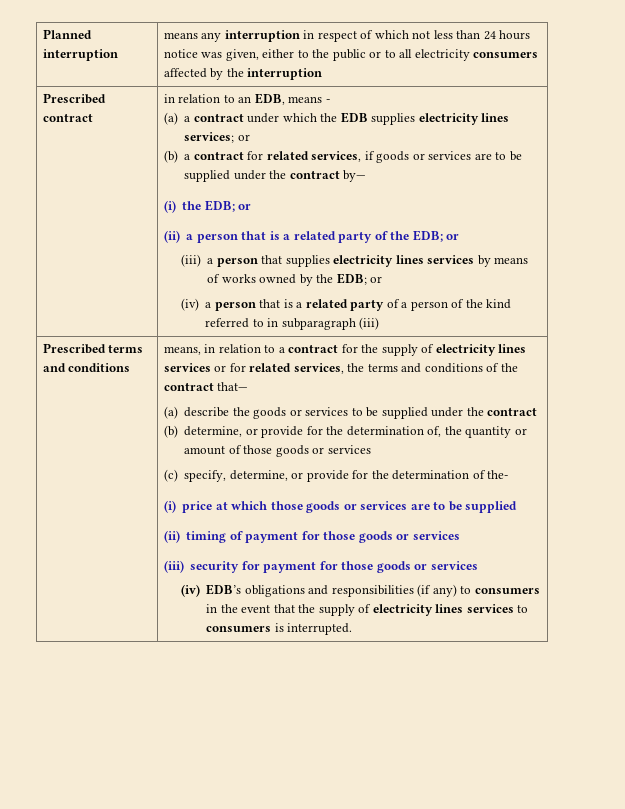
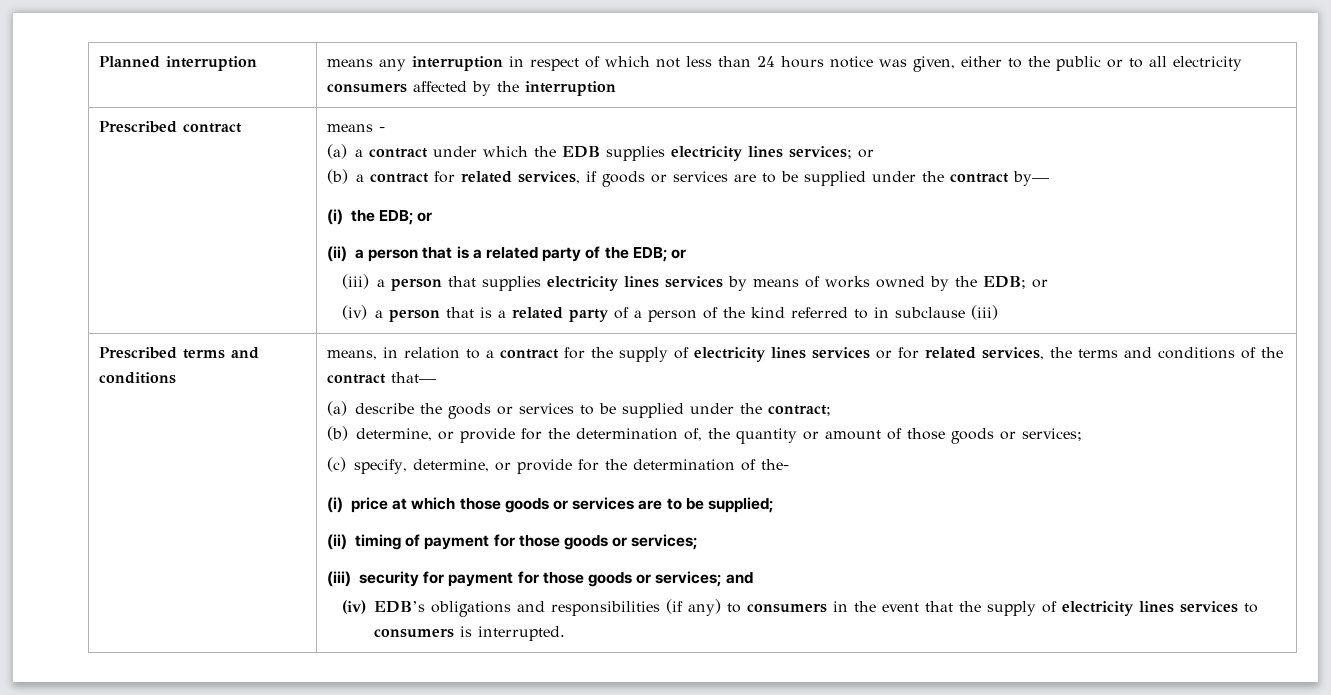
- in relation to an EDB, means -
+ means -
- (iv) a person that is a related party of a person of the kind referred to in subparagraph (iii)
+ (iv) a person that is a related party of a person of the kind referred to in subclause (iii)
- (a) describe the goods or services to be supplied under the contract
+ (a) describe the goods or services to be supplied under the contract;
- (b) determine, or provide for the determination of, the quantity or amount of those goods or services
+ (b) determine, or provide for the determination of, the quantity or amount of those goods or services;
- (i) price at which those goods or services are to be supplied
+ (i) price at which those goods or services are to be supplied;
- (ii) timing of payment for those goods or services
+ (ii) timing of payment for those goods or services;
- (iii) security for payment for those goods or services
+ (iii) security for payment for those goods or services; and

